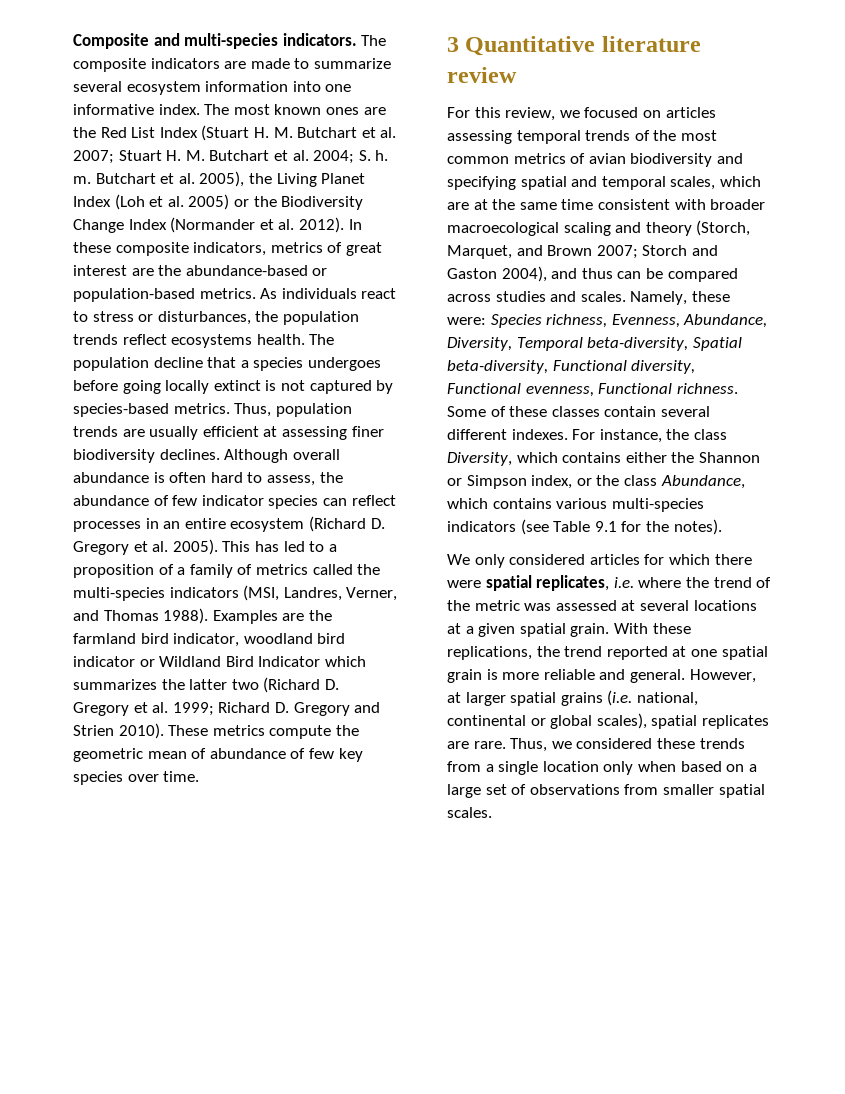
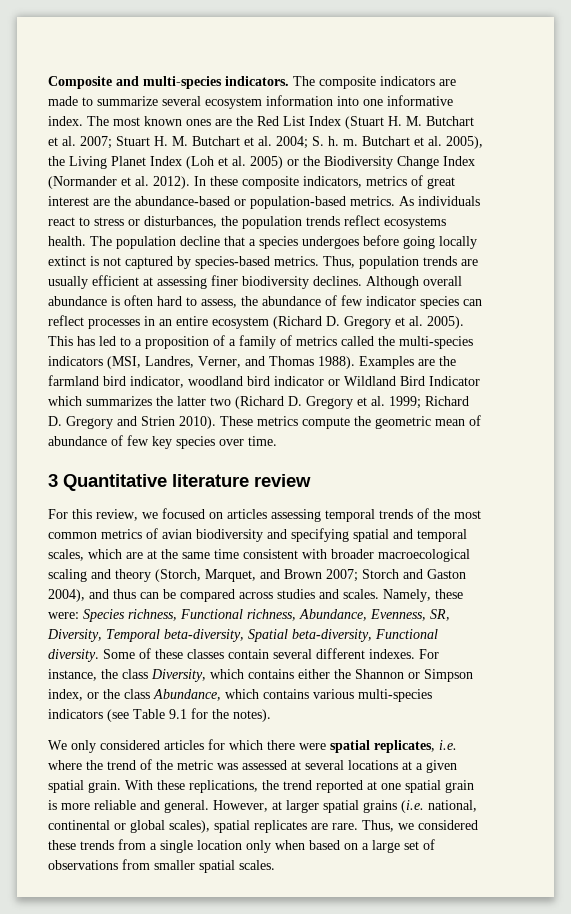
- Namely, these were: Species richness, Evenness, Abundance, Diversity, Temporal beta-diversity, Spatial beta-diversity, Functional diversity, Functional evenness, Functional richness.
+ Namely, these were: Species richness, Functional richness, Abundance, Evenness, SR, Diversity, Temporal beta-diversity, Spatial beta-diversity, Functional diversity.

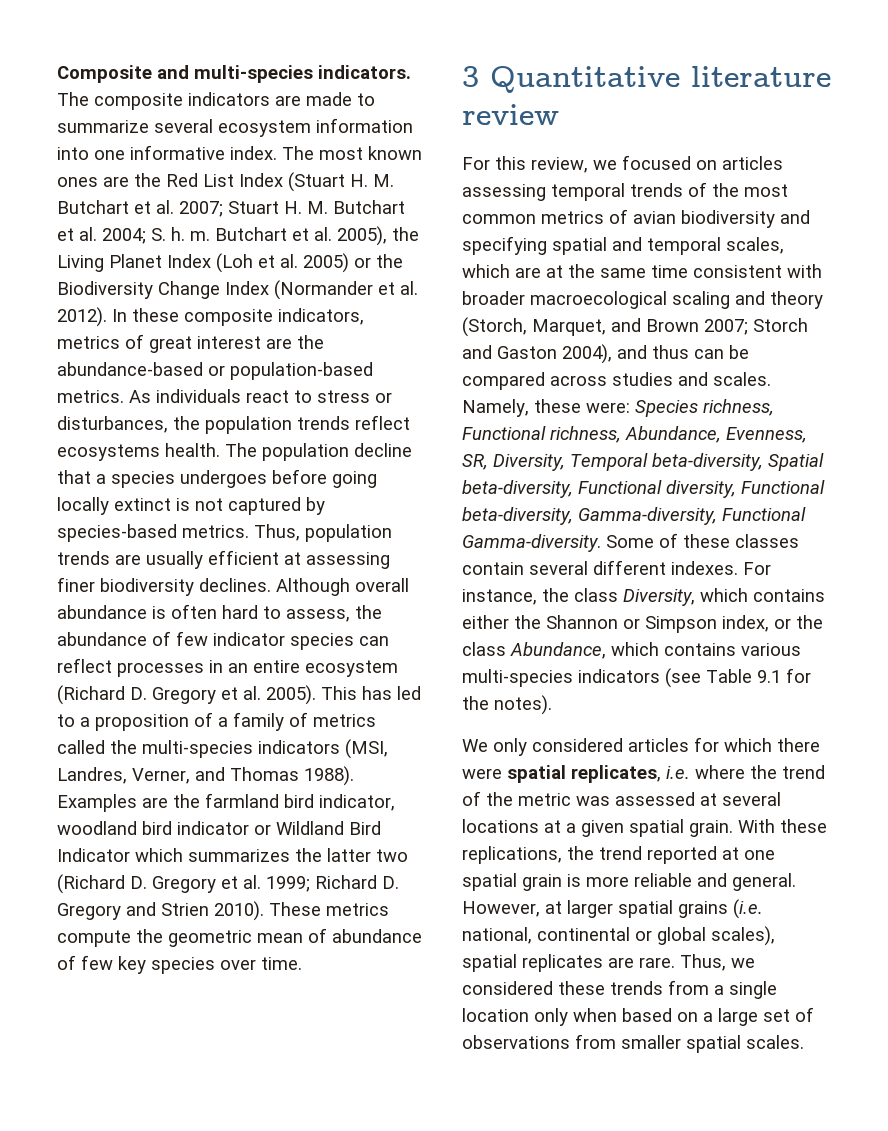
- Namely, these were: Species richness, Functional richness, Abundance, Evenness, SR, Diversity, Temporal beta-diversity, Spatial beta-diversity, Functional diversity.
+ Namely, these were: Species richness, Functional richness, Abundance, Evenness, SR, Diversity, Temporal beta-diversity, Spatial beta-diversity, Functional diversity, Functional beta-diversity, Gamma-diversity, Functional Gamma-diversity.

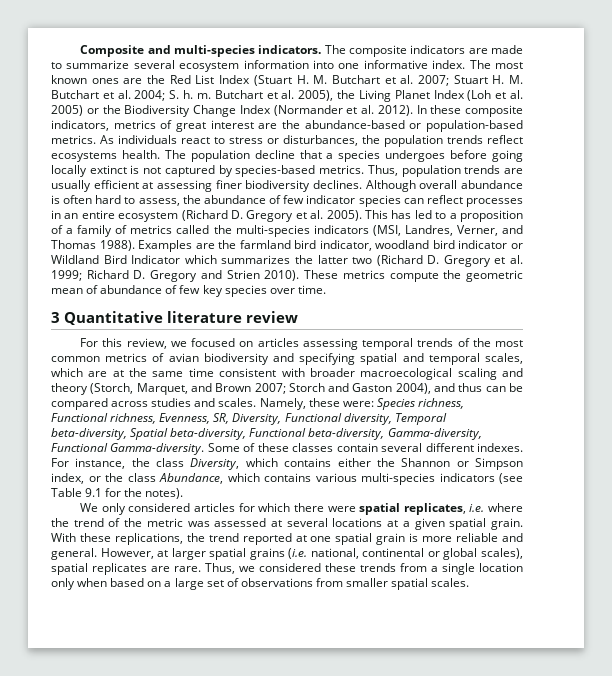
- Namely, these were: Species richness, Functional richness, Abundance, Evenness, SR, Diversity, Temporal beta-diversity, Spatial beta-diversity, Functional diversity, Functional beta-diversity, Gamma-diversity, Functional Gamma-diversity.
+ Namely, these were: Species richness, Functional richness, Evenness, SR, Diversity, Functional diversity, Temporal beta-diversity, Spatial beta-diversity, Functional beta-diversity, Gamma-diversity, Functional Gamma-diversity.

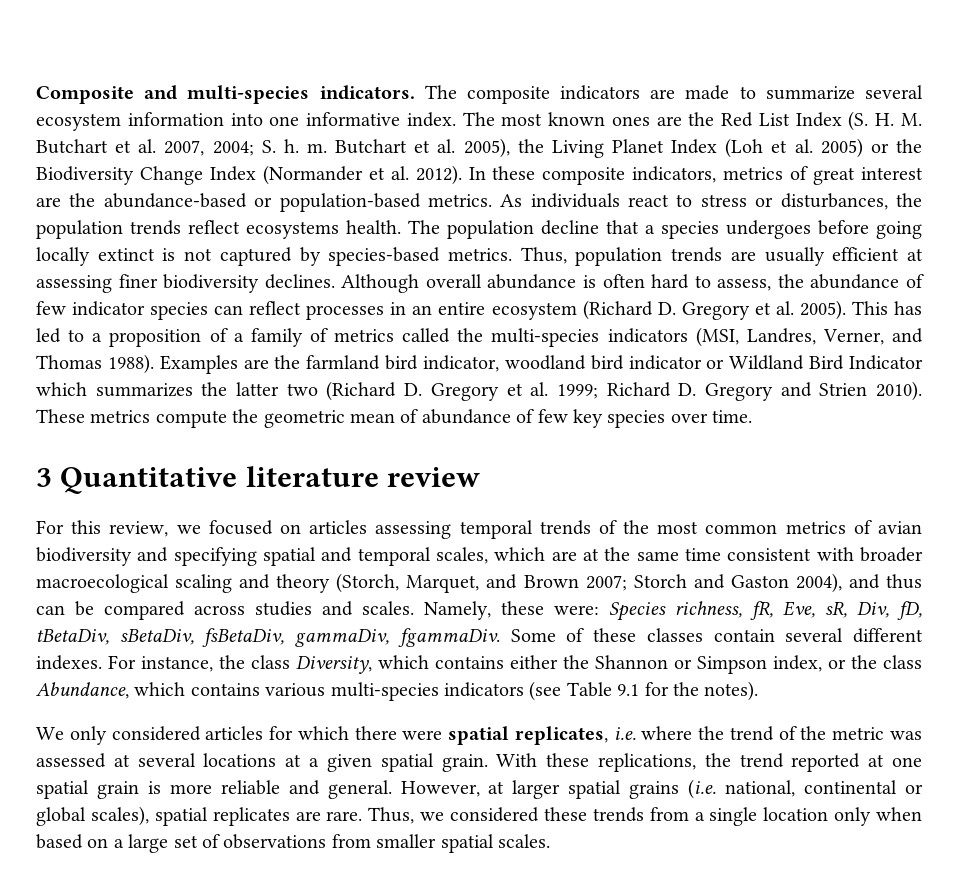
- The most known ones are the Red List Index (Stuart H. M. Butchart et al. 2007; Stuart H. M. Butchart et al. 2004; S. h. m.
+ The most known ones are the Red List Index (S. H. M. Butchart et al. 2007, 2004; S. h. m.
- Namely, these were: Species richness, Functional richness, Evenness, SR, Diversity, Functional diversity, Temporal beta-diversity, Spatial beta-diversity, Functional beta-diversity, Gamma-diversity, Functional Gamma-diversity.
+ Namely, these were: Species richness, fR, Eve, sR, Div, fD, tBetaDiv, sBetaDiv, fsBetaDiv, gammaDiv, fgammaDiv.

